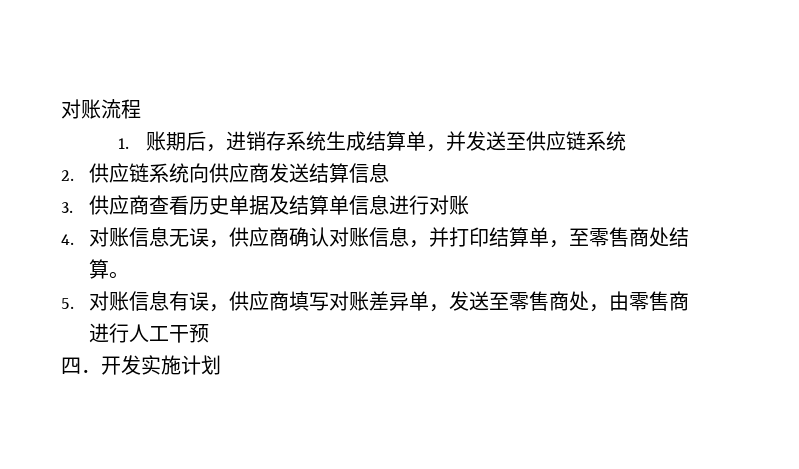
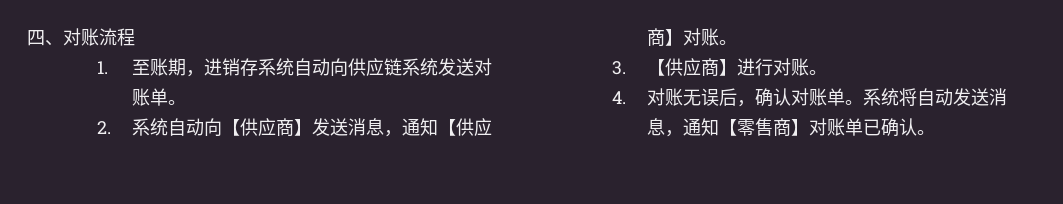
- 对账流程
+ 四、对账流程
- 1.账期后，进销存系统生成结算单，并发送至供应链系统
- 2.供应链系统向供应商发送结算信息
- 3.供应商查看历史单据及结算单信息进行对账
- 4.对账信息无误，供应商确认对账信息，并打印结算单，至零售商处结算。
- 5.对账信息有误，供应商填写对账差异单，发送至零售商处，由零售商进行人工干预
- 四．开发实施计划
+ 1.至账期，进销存系统自动向供应链系统发送对账单。
+ 2.系统自动向【供应商】发送消息，通知【供应商】对账。
+ 3.【供应商】进行对账。
+ 4.对账无误后，确认对账单。系统将自动发送消息，通知【零售商】对账单已确认。

